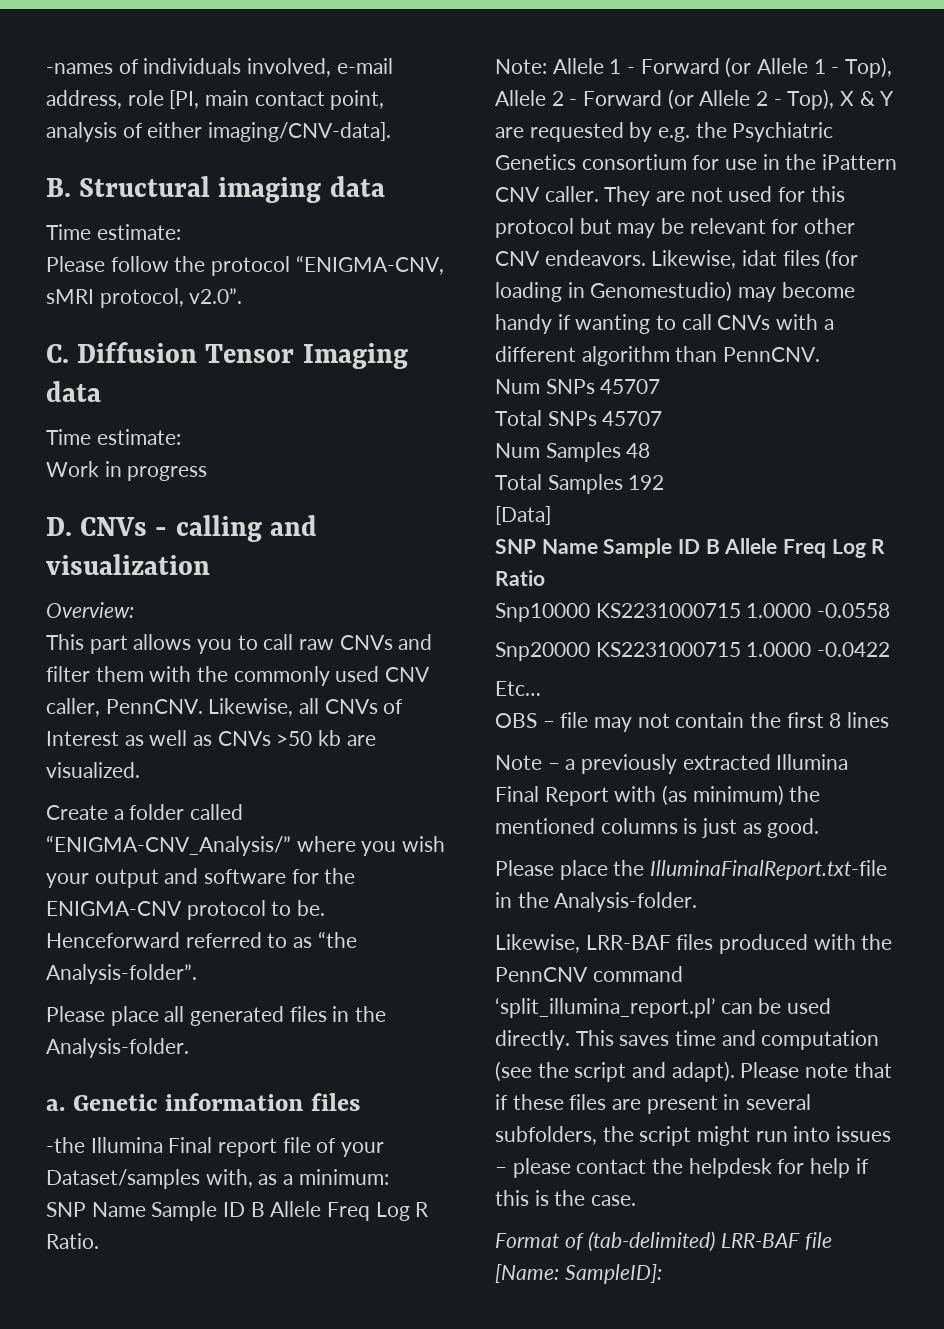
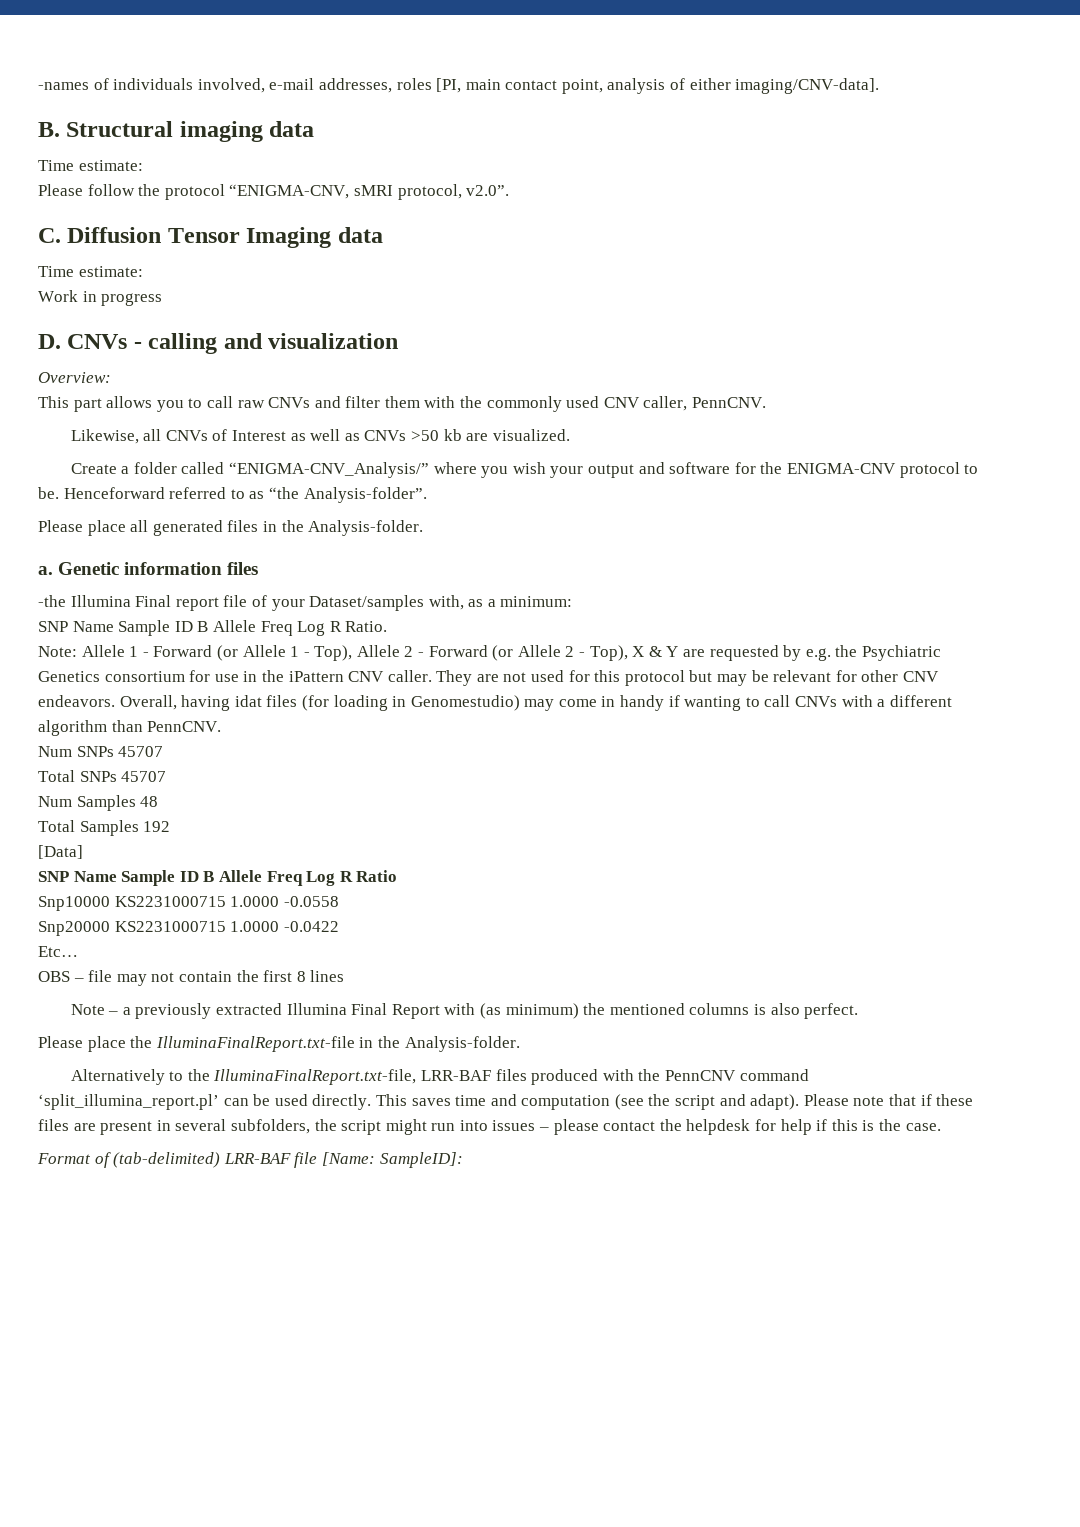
- -names of individuals involved, e-mail address, role [PI, main contact point, analysis of either imaging/CNV-data].
+ -names of individuals involved, e-mail addresses, roles [PI, main contact point, analysis of either imaging/CNV-data].
- This part allows you to call raw CNVs and filter them with the commonly used CNV caller, PennCNV. Likewise, all CNVs of Interest as well as CNVs >50 kb are visualized.
+ This part allows you to call raw CNVs and filter them with the commonly used CNV caller, PennCNV.
+ Likewise, all CNVs of Interest as well as CNVs >50 kb are visualized.
- Likewise, idat files (for loading in Genomestudio) may become handy if wanting to call CNVs with a different algorithm than PennCNV.
+ Overall, having idat files (for loading in Genomestudio) may come in handy if wanting to call CNVs with a different algorithm than PennCNV.
- Note – a previously extracted Illumina Final Report with (as minimum) the mentioned columns is just as good.
+ Note – a previously extracted Illumina Final Report with (as minimum) the mentioned columns is also perfect.
- Likewise, LRR-BAF files produced with the PennCNV command ‘split_illumina_report.pl’ can be used directly.
+ Alternatively to the IlluminaFinalReport.txt-file, LRR-BAF files produced with the PennCNV command ‘split_illumina_report.pl’ can be used directly.

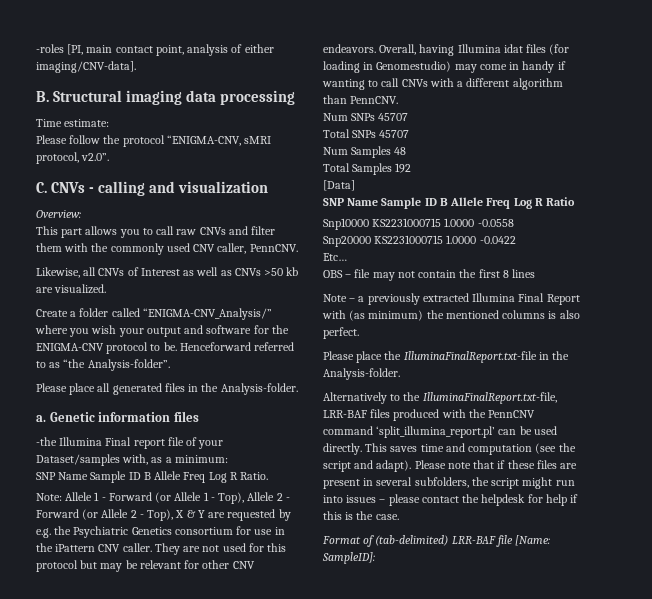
- -names of individuals involved, e-mail addresses, roles [PI, main contact point, analysis of either imaging/CNV-data].
+ -roles [PI, main contact point, analysis of either imaging/CNV-data].
- B. Structural imaging data
+ B. Structural imaging data processing
- C. Diffusion Tensor Imaging data
- Time estimate:
- Work in progress
- D. CNVs - calling and visualization
+ C. CNVs - calling and visualization
- Overall, having idat files (for loading in Genomestudio) may come in handy if wanting to call CNVs with a different algorithm than PennCNV.
+ Overall, having Illumina idat files (for loading in Genomestudio) may come in handy if wanting to call CNVs with a different algorithm than PennCNV.

